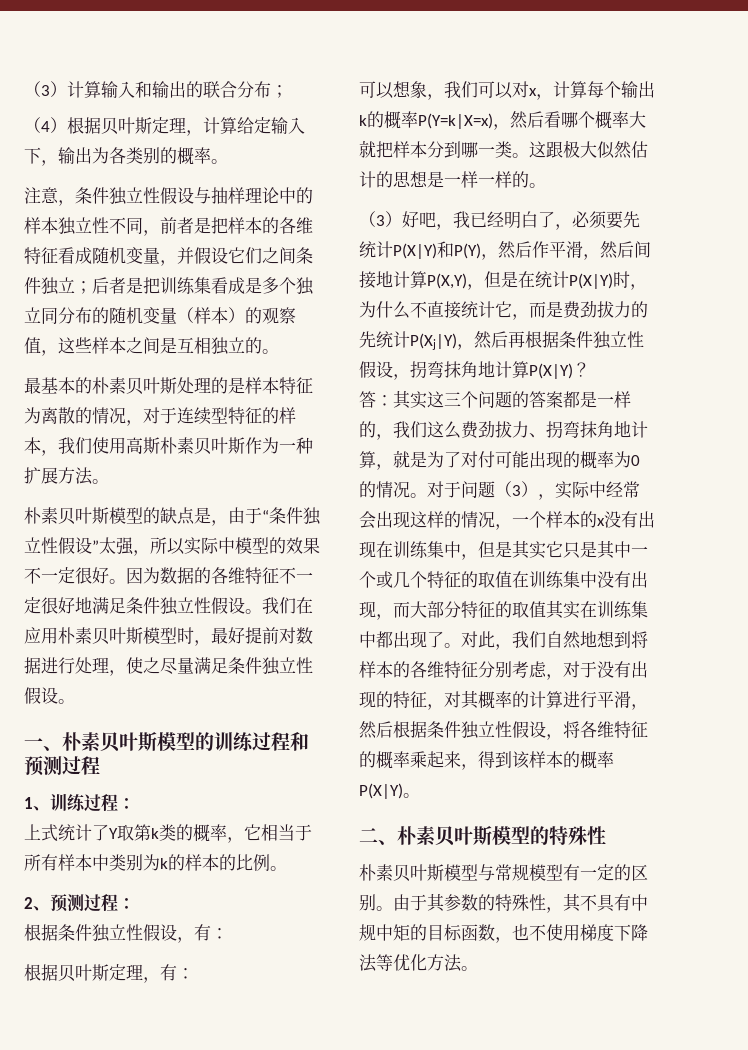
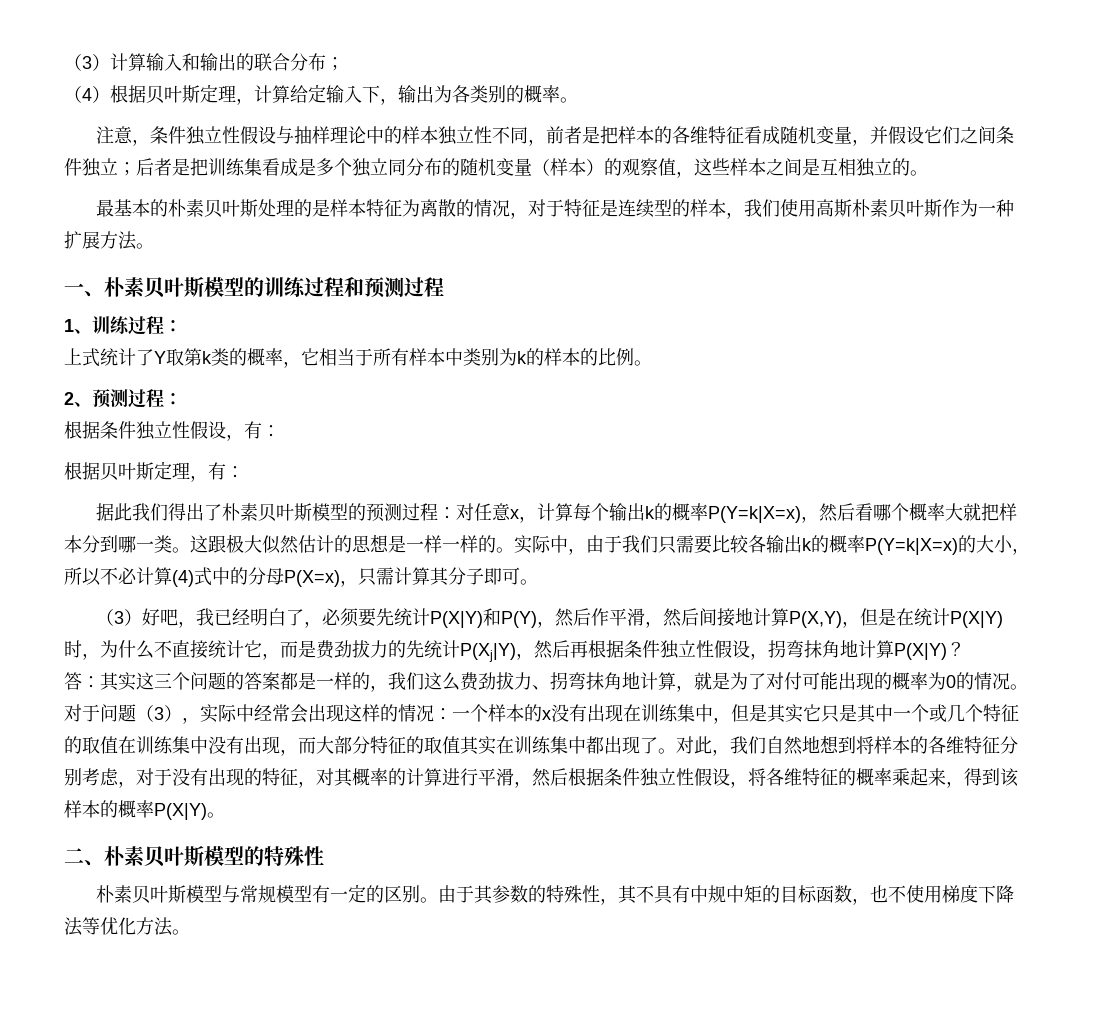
- 最基本的朴素贝叶斯处理的是样本特征为离散的情况，对于连续型特征的样本，我们使用高斯朴素贝叶斯作为一种扩展方法。
+ 最基本的朴素贝叶斯处理的是样本特征为离散的情况，对于特征是连续型的样本，我们使用高斯朴素贝叶斯作为一种扩展方法。
- 朴素贝叶斯模型的缺点是，由于“条件独立性假设”太强，所以实际中模型的效果不一定很好。因为数据的各维特征不一定很好地满足条件独立性假设。我们在应用朴素贝叶斯模型时，最好提前对数据进行处理，使之尽量满足条件独立性假设。
- 可以想象，我们可以对x，计算每个输出k的概率P(Y=k|X=x)，然后看哪个概率大就把样本分到哪一类。
+ 据此我们得出了朴素贝叶斯模型的预测过程：对任意x，计算每个输出k的概率P(Y=k|X=x)，然后看哪个概率大就把样本分到哪一类。
+ 实际中，由于我们只需要比较各输出k的概率P(Y=k|X=x)的大小，所以不必计算(4)式中的分母P(X=x)，只需计算其分子即可。
- 对于问题（3），实际中经常会出现这样的情况，一个样本的x没有出现在训练集中，但是其实它只是其中一个或几个特征的取值在训练集中没有出现，而大部分特征的取值其实在训练集中都出现了。
+ 对于问题（3），实际中经常会出现这样的情况：一个样本的x没有出现在训练集中，但是其实它只是其中一个或几个特征的取值在训练集中没有出现，而大部分特征的取值其实在训练集中都出现了。

